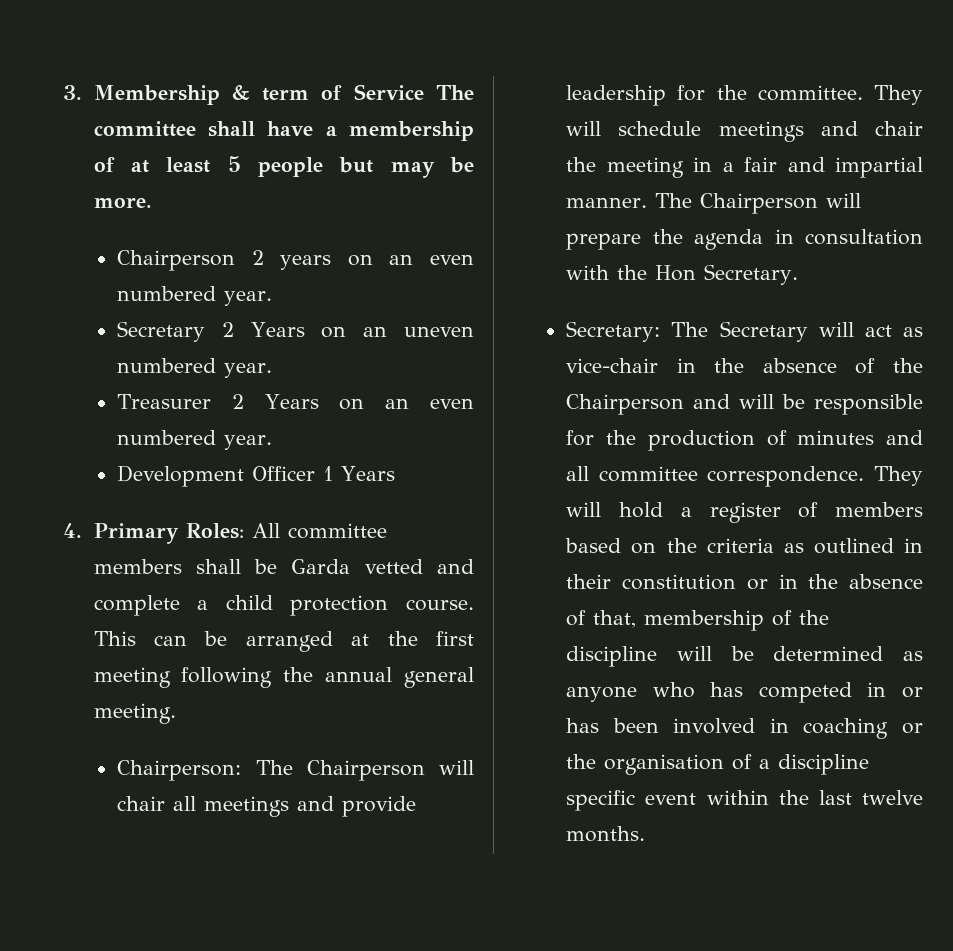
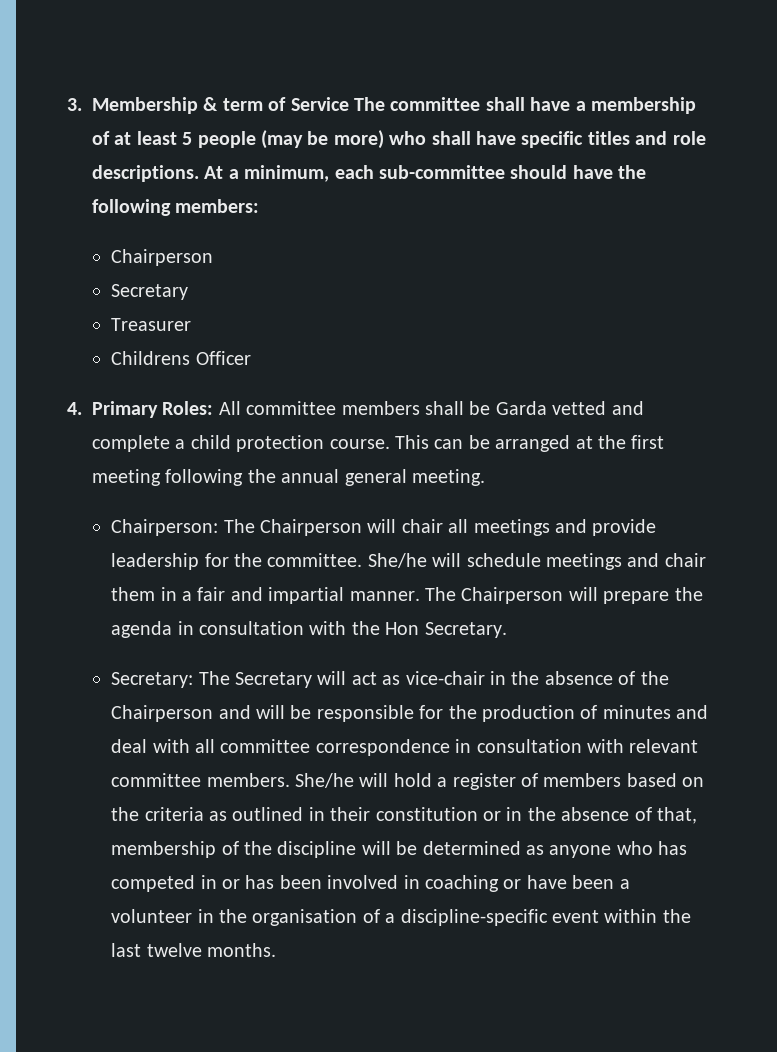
- 3. Membership & term of Service The committee shall have a membership of at least 5 people but may be more.
- Chairperson 2 years on an even numbered year.
- Secretary 2 Years on an uneven numbered year.
- Treasurer 2 Years on an even numbered year.
- Development Officer 1 Years
+ 3. Membership & term of Service The committee shall have a membership of at least 5 people (may be more) who shall have specific titles and role descriptions. At a minimum, each sub-committee should have the following members:
+ Chairperson
+ Secretary
+ Treasurer
+ Childrens Officer
- They will schedule meetings and chair the meeting in a fair and impartial manner.
+ She/he will schedule meetings and chair them in a fair and impartial manner.
- The Secretary will act as vice-chair in the absence of the Chairperson and will be responsible for the production of minutes and all committee correspondence. They will hold a register of members based on the criteria as outlined in their constitution or in the absence of that, membership of the discipline will be determined as anyone who has competed in or has been involved in coaching or the organisation of a discipline specific event within the last twelve months.
+ The Secretary will act as vice-chair in the absence of the Chairperson and will be responsible for the production of minutes and deal with all committee correspondence in consultation with relevant committee members. She/he will hold a register of members based on the criteria as outlined in their constitution or in the absence of that, membership of the discipline will be determined as anyone who has competed in or has been involved in coaching or have been a volunteer in the organisation of a discipline-specific event within the last twelve months.

